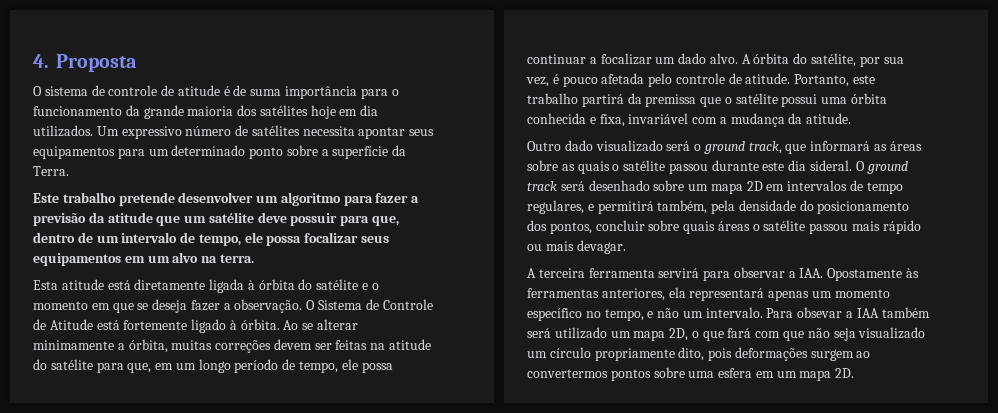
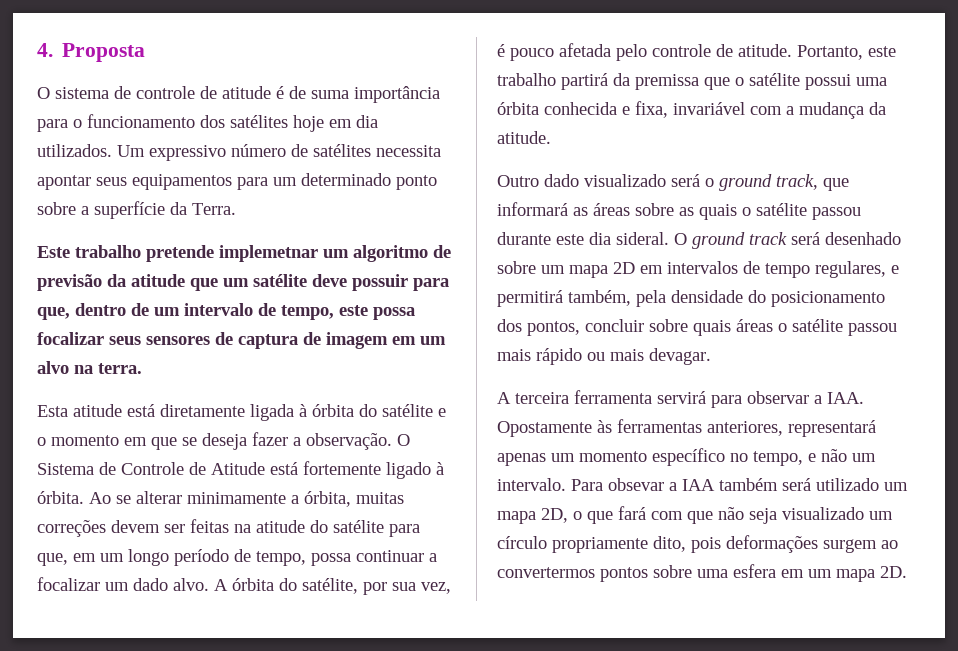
- O sistema de controle de atitude é de suma importância para o funcionamento da grande maioria dos satélites hoje em dia utilizados.
+ O sistema de controle de atitude é de suma importância para o funcionamento dos satélites hoje em dia utilizados.
- Este trabalho pretende desenvolver um algoritmo para fazer a previsão da atitude que um satélite deve possuir para que, dentro de um intervalo de tempo, ele possa focalizar seus equipamentos em um alvo na terra.
+ Este trabalho pretende implemetnar um algoritmo de previsão da atitude que um satélite deve possuir para que, dentro de um intervalo de tempo, este possa focalizar seus sensores de captura de imagem em um alvo na terra.
- Ao se alterar minimamente a órbita, muitas correções devem ser feitas na atitude do satélite para que, em um longo período de tempo, ele possa continuar a focalizar um dado alvo.
+ Ao se alterar minimamente a órbita, muitas correções devem ser feitas na atitude do satélite para que, em um longo período de tempo, possa continuar a focalizar um dado alvo.
- A terceira ferramenta servirá para observar a IAA. Opostamente às ferramentas anteriores, ela representará apenas um momento específico no tempo, e não um intervalo.
+ A terceira ferramenta servirá para observar a IAA. Opostamente às ferramentas anteriores, representará apenas um momento específico no tempo, e não um intervalo.

